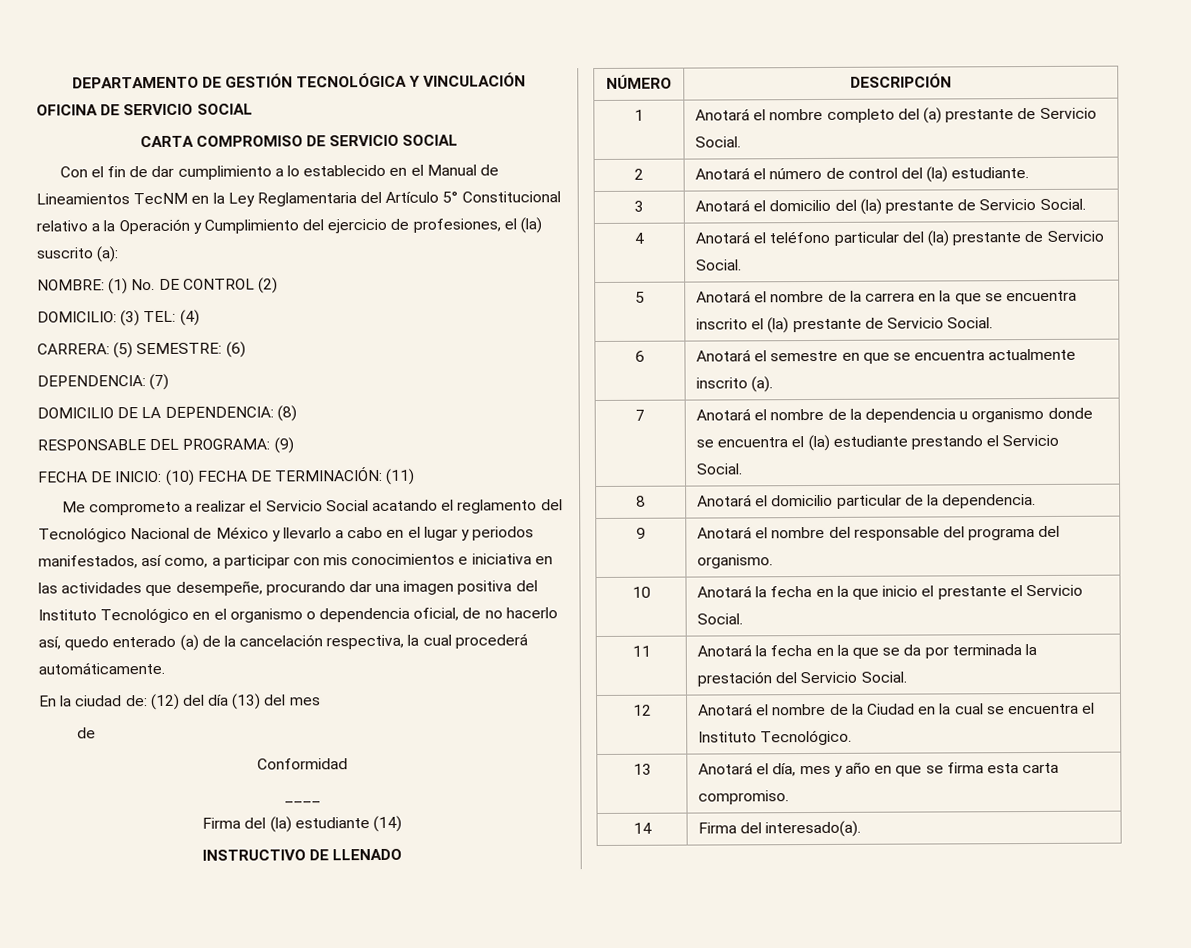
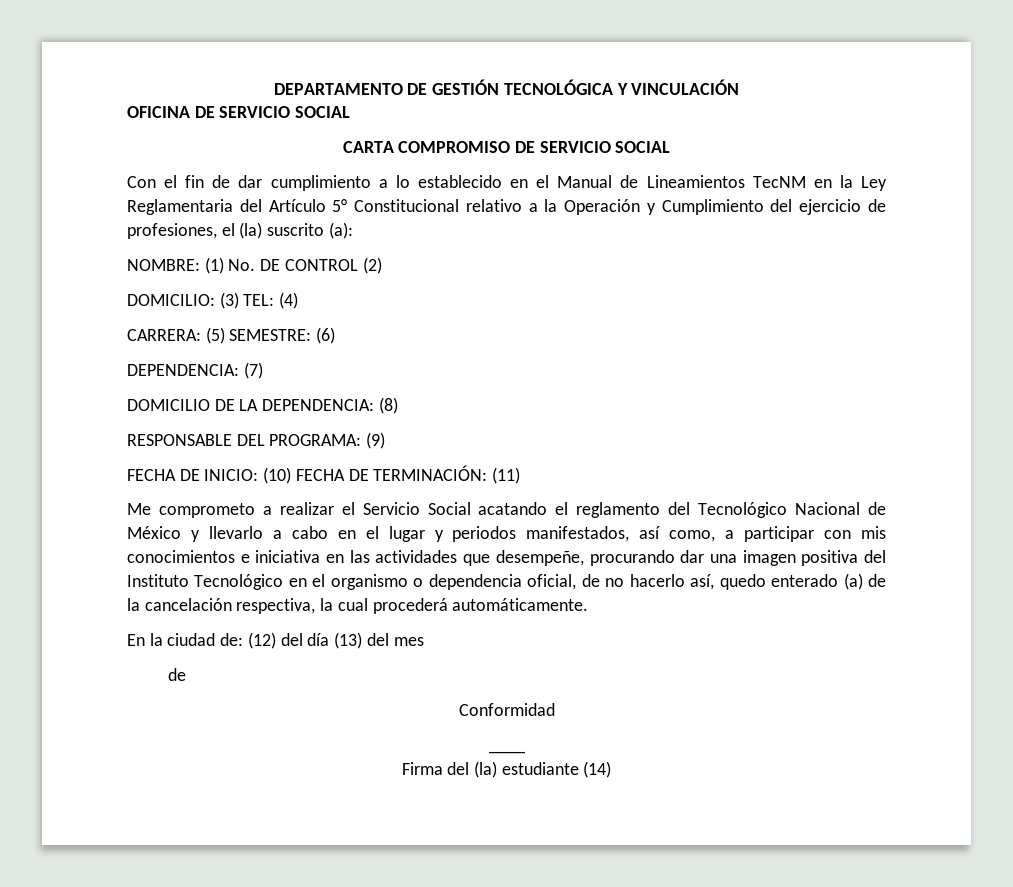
- INSTRUCTIVO DE LLENADO
- NÚMERO | DESCRIPCIÓN
- 1 | Anotará el nombre completo del (a) prestante de Servicio Social.
- 2 | Anotará el número de control del (la) estudiante.
- 3 | Anotará el domicilio del (la) prestante de Servicio Social.
- 4 | Anotará el teléfono particular del (la) prestante de Servicio Social.
- 5 | Anotará el nombre de la carrera en la que se encuentra inscrito el (la) prestante de Servicio Social.
- 6 | Anotará el semestre en que se encuentra actualmente inscrito (a).
- 7 | Anotará el nombre de la dependencia u organismo donde se encuentra el (la) estudiante prestando el Servicio Social.
- 8 | Anotará el domicilio particular de la dependencia.
- 9 | Anotará el nombre del responsable del programa del organismo.
- 10 | Anotará la fecha en la que inicio el prestante el Servicio Social.
- 11 | Anotará la fecha en la que se da por terminada la prestación del Servicio Social.
- 12 | Anotará el nombre de la Ciudad en la cual se encuentra el Instituto Tecnológico.
- 13 | Anotará el día, mes y año en que se firma esta carta compromiso.
- 14 | Firma del interesado(a).

